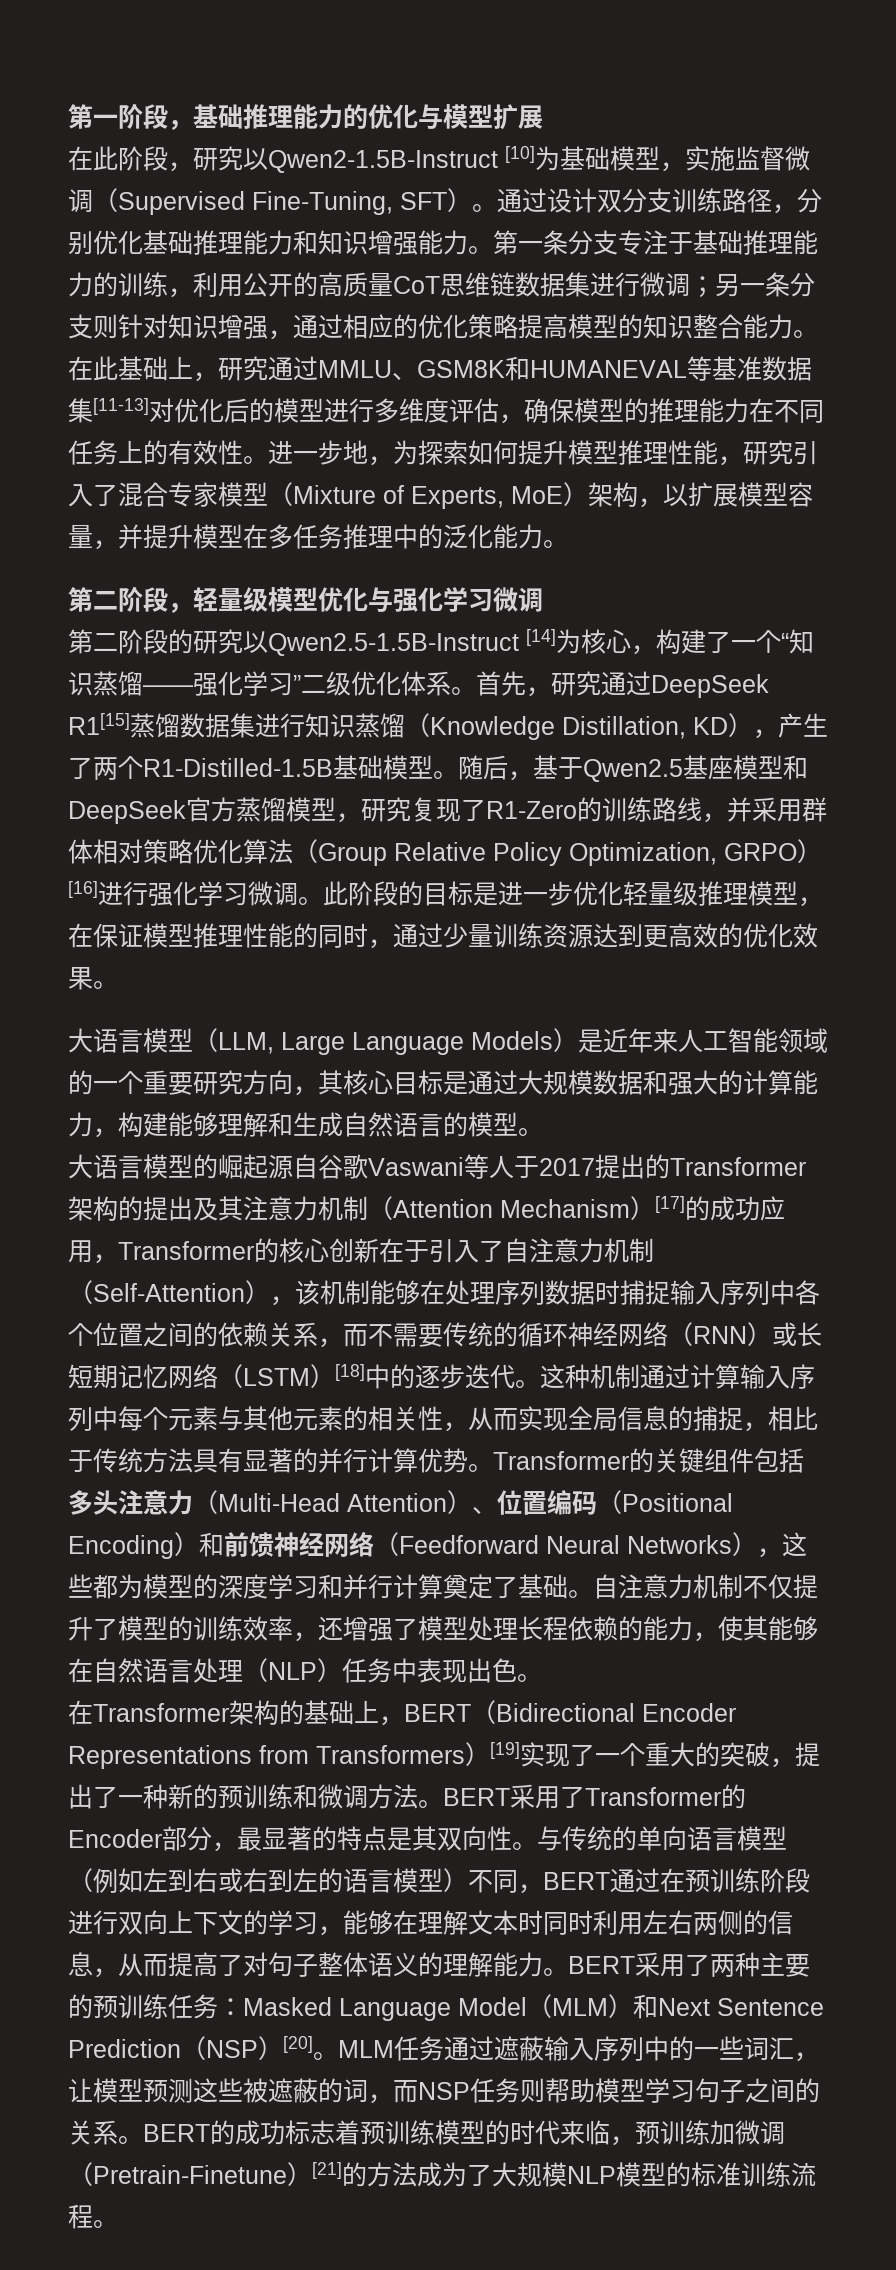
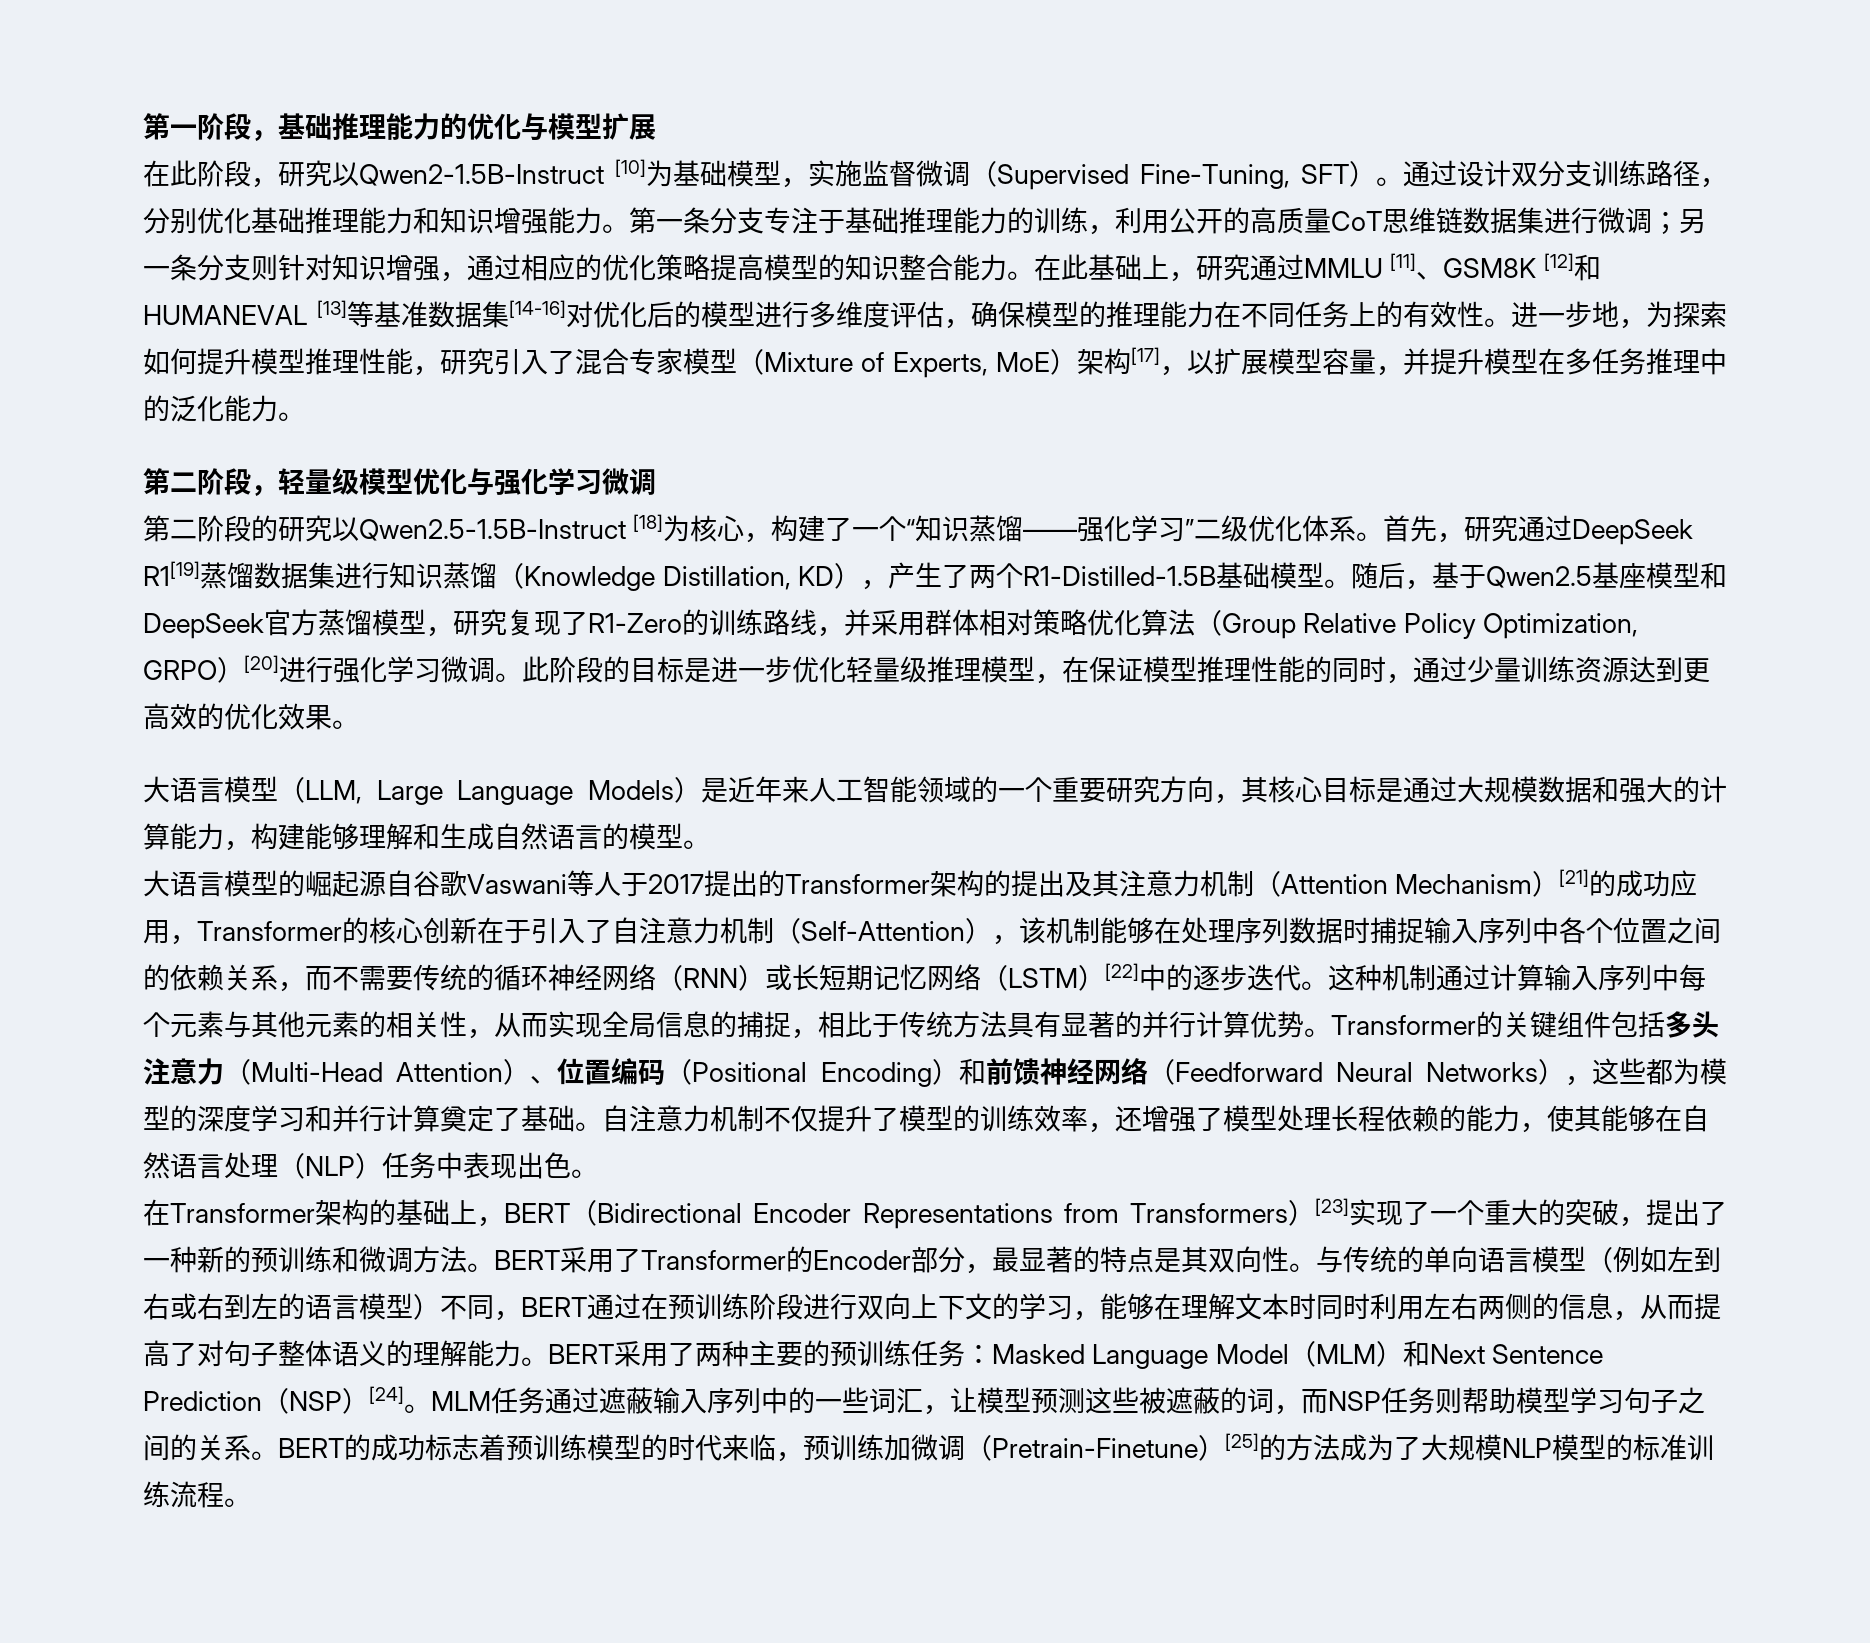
- 在此基础上，研究通过MMLU、GSM8K和HUMANEVAL等基准数据集[11-13]对优化后的模型进行多维度评估，确保模型的推理能力在不同任务上的有效性。
+ 在此基础上，研究通过MMLU [11]、GSM8K [12]和HUMANEVAL [13]等基准数据集[14-16]对优化后的模型进行多维度评估，确保模型的推理能力在不同任务上的有效性。
- 进一步地，为探索如何提升模型推理性能，研究引入了混合专家模型（Mixture of Experts, MoE）架构，以扩展模型容量，并提升模型在多任务推理中的泛化能力。
+ 进一步地，为探索如何提升模型推理性能，研究引入了混合专家模型（Mixture of Experts, MoE）架构[17]，以扩展模型容量，并提升模型在多任务推理中的泛化能力。
- 第二阶段的研究以Qwen2.5-1.5B-Instruct [14]为核心，构建了一个“知识蒸馏——强化学习”二级优化体系。
+ 第二阶段的研究以Qwen2.5-1.5B-Instruct [18]为核心，构建了一个“知识蒸馏——强化学习”二级优化体系。
- 首先，研究通过DeepSeek R1[15]蒸馏数据集进行知识蒸馏（Knowledge Distillation, KD），产生了两个R1-Distilled-1.5B基础模型。
+ 首先，研究通过DeepSeek R1[19]蒸馏数据集进行知识蒸馏（Knowledge Distillation, KD），产生了两个R1-Distilled-1.5B基础模型。
- 随后，基于Qwen2.5基座模型和DeepSeek官方蒸馏模型，研究复现了R1-Zero的训练路线，并采用群体相对策略优化算法（Group Relative Policy Optimization, GRPO）[16]进行强化学习微调。
+ 随后，基于Qwen2.5基座模型和DeepSeek官方蒸馏模型，研究复现了R1-Zero的训练路线，并采用群体相对策略优化算法（Group Relative Policy Optimization, GRPO）[20]进行强化学习微调。
- 大语言模型的崛起源自谷歌Vaswani等人于2017提出的Transformer架构的提出及其注意力机制（Attention Mechanism）[17]的成功应用，Transformer的核心创新在于引入了自注意力机制（Self-Attention），该机制能够在处理序列数据时捕捉输入序列中各个位置之间的依赖关系，而不需要传统的循环神经网络（RNN）或长短期记忆网络（LSTM）[18]中的逐步迭代。
+ 大语言模型的崛起源自谷歌Vaswani等人于2017提出的Transformer架构的提出及其注意力机制（Attention Mechanism）[21]的成功应用，Transformer的核心创新在于引入了自注意力机制（Self-Attention），该机制能够在处理序列数据时捕捉输入序列中各个位置之间的依赖关系，而不需要传统的循环神经网络（RNN）或长短期记忆网络（LSTM）[22]中的逐步迭代。
- 在Transformer架构的基础上，BERT（Bidirectional Encoder Representations from Transformers）[19]实现了一个重大的突破，提出了一种新的预训练和微调方法。
+ 在Transformer架构的基础上，BERT（Bidirectional Encoder Representations from Transformers）[23]实现了一个重大的突破，提出了一种新的预训练和微调方法。
- BERT采用了两种主要的预训练任务：Masked Language Model（MLM）和Next Sentence Prediction（NSP）[20]。
+ BERT采用了两种主要的预训练任务：Masked Language Model（MLM）和Next Sentence Prediction（NSP）[24]。
- BERT的成功标志着预训练模型的时代来临，预训练加微调（Pretrain-Finetune）[21]的方法成为了大规模NLP模型的标准训练流程。
+ BERT的成功标志着预训练模型的时代来临，预训练加微调（Pretrain-Finetune）[25]的方法成为了大规模NLP模型的标准训练流程。

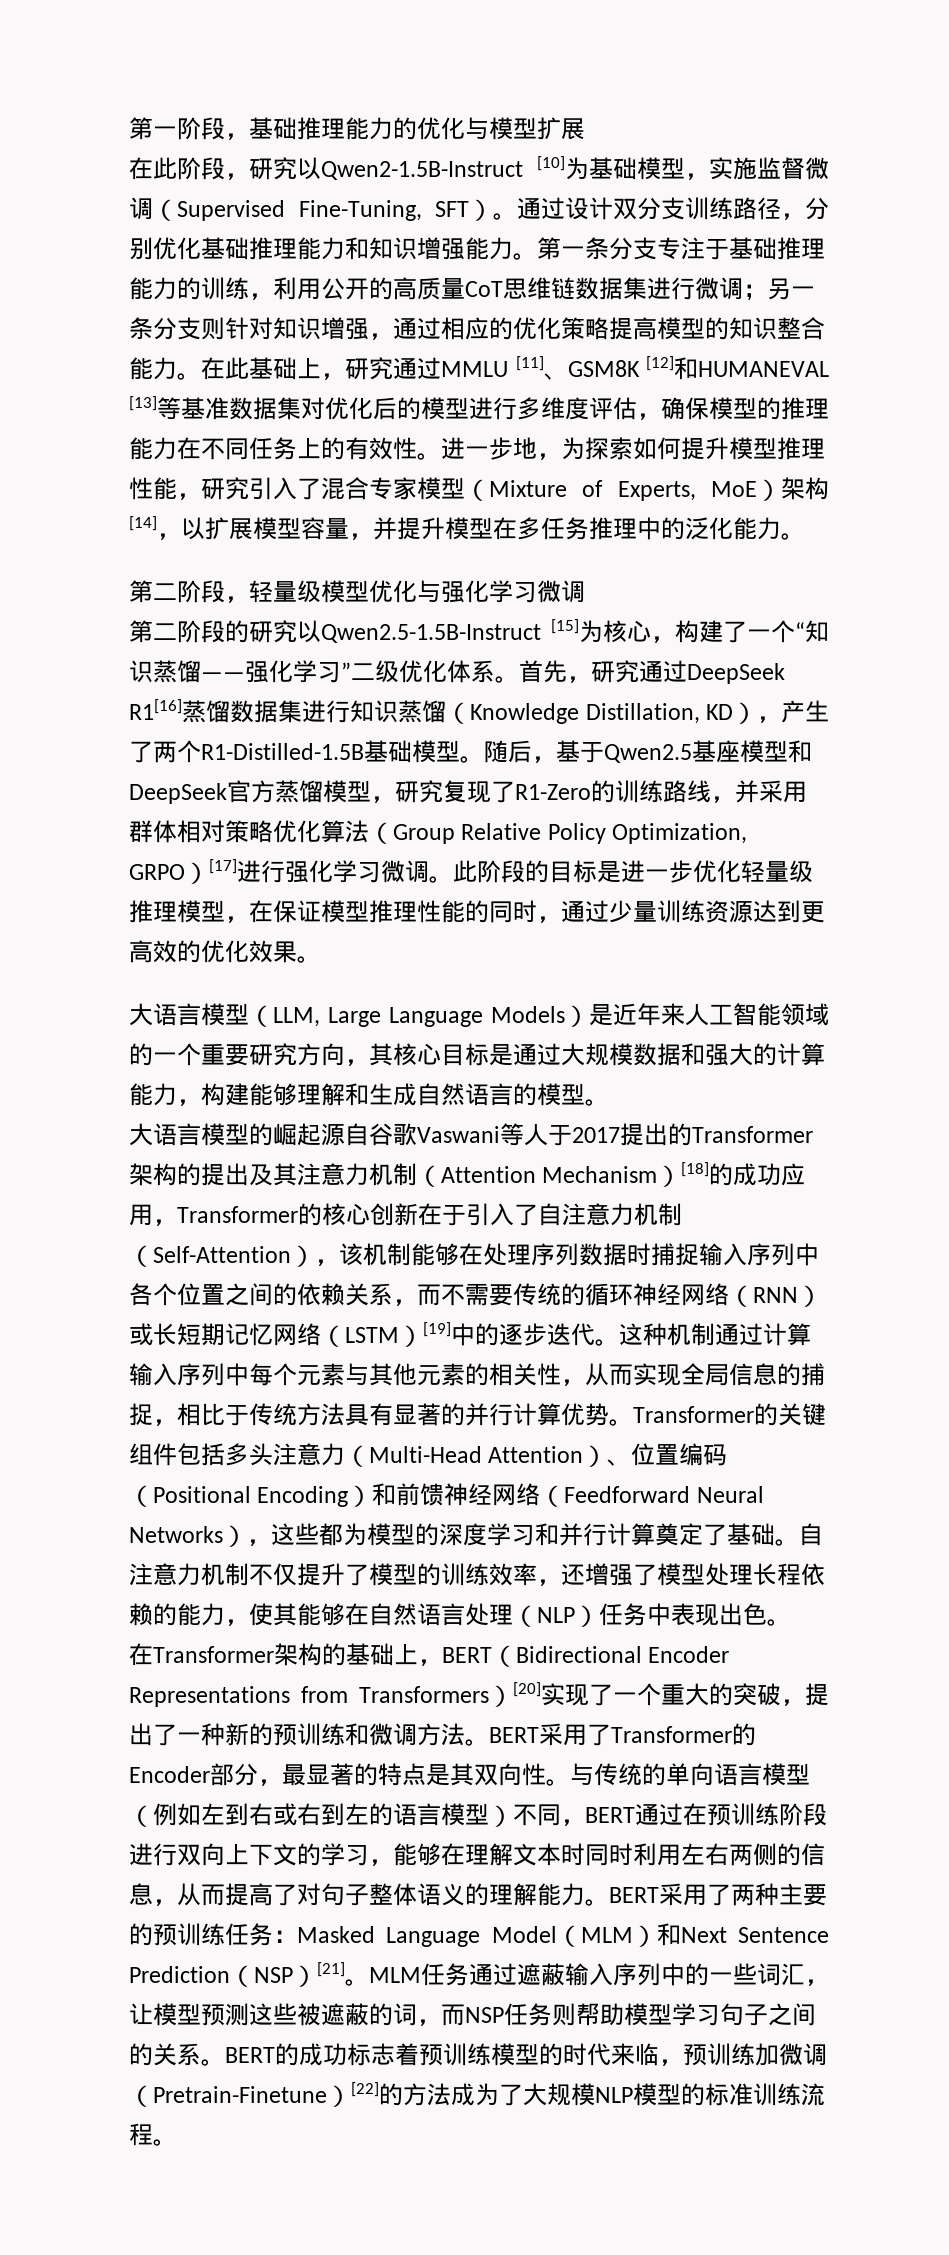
- 在此基础上，研究通过MMLU [11]、GSM8K [12]和HUMANEVAL [13]等基准数据集[14-16]对优化后的模型进行多维度评估，确保模型的推理能力在不同任务上的有效性。
+ 在此基础上，研究通过MMLU [11]、GSM8K [12]和HUMANEVAL [13]等基准数据集对优化后的模型进行多维度评估，确保模型的推理能力在不同任务上的有效性。
- 进一步地，为探索如何提升模型推理性能，研究引入了混合专家模型（Mixture of Experts, MoE）架构[17]，以扩展模型容量，并提升模型在多任务推理中的泛化能力。
+ 进一步地，为探索如何提升模型推理性能，研究引入了混合专家模型（Mixture of Experts, MoE）架构[14]，以扩展模型容量，并提升模型在多任务推理中的泛化能力。
- 第二阶段的研究以Qwen2.5-1.5B-Instruct [18]为核心，构建了一个“知识蒸馏——强化学习”二级优化体系。
+ 第二阶段的研究以Qwen2.5-1.5B-Instruct [15]为核心，构建了一个“知识蒸馏——强化学习”二级优化体系。
- 首先，研究通过DeepSeek R1[19]蒸馏数据集进行知识蒸馏（Knowledge Distillation, KD），产生了两个R1-Distilled-1.5B基础模型。
+ 首先，研究通过DeepSeek R1[16]蒸馏数据集进行知识蒸馏（Knowledge Distillation, KD），产生了两个R1-Distilled-1.5B基础模型。
- 随后，基于Qwen2.5基座模型和DeepSeek官方蒸馏模型，研究复现了R1-Zero的训练路线，并采用群体相对策略优化算法（Group Relative Policy Optimization, GRPO）[20]进行强化学习微调。
+ 随后，基于Qwen2.5基座模型和DeepSeek官方蒸馏模型，研究复现了R1-Zero的训练路线，并采用群体相对策略优化算法（Group Relative Policy Optimization, GRPO）[17]进行强化学习微调。
- 大语言模型的崛起源自谷歌Vaswani等人于2017提出的Transformer架构的提出及其注意力机制（Attention Mechanism）[21]的成功应用，Transformer的核心创新在于引入了自注意力机制（Self-Attention），该机制能够在处理序列数据时捕捉输入序列中各个位置之间的依赖关系，而不需要传统的循环神经网络（RNN）或长短期记忆网络（LSTM）[22]中的逐步迭代。
+ 大语言模型的崛起源自谷歌Vaswani等人于2017提出的Transformer架构的提出及其注意力机制（Attention Mechanism）[18]的成功应用，Transformer的核心创新在于引入了自注意力机制（Self-Attention），该机制能够在处理序列数据时捕捉输入序列中各个位置之间的依赖关系，而不需要传统的循环神经网络（RNN）或长短期记忆网络（LSTM）[19]中的逐步迭代。
- 在Transformer架构的基础上，BERT（Bidirectional Encoder Representations from Transformers）[23]实现了一个重大的突破，提出了一种新的预训练和微调方法。
+ 在Transformer架构的基础上，BERT（Bidirectional Encoder Representations from Transformers）[20]实现了一个重大的突破，提出了一种新的预训练和微调方法。
- BERT采用了两种主要的预训练任务：Masked Language Model（MLM）和Next Sentence Prediction（NSP）[24]。
+ BERT采用了两种主要的预训练任务：Masked Language Model（MLM）和Next Sentence Prediction（NSP）[21]。
- BERT的成功标志着预训练模型的时代来临，预训练加微调（Pretrain-Finetune）[25]的方法成为了大规模NLP模型的标准训练流程。
+ BERT的成功标志着预训练模型的时代来临，预训练加微调（Pretrain-Finetune）[22]的方法成为了大规模NLP模型的标准训练流程。

